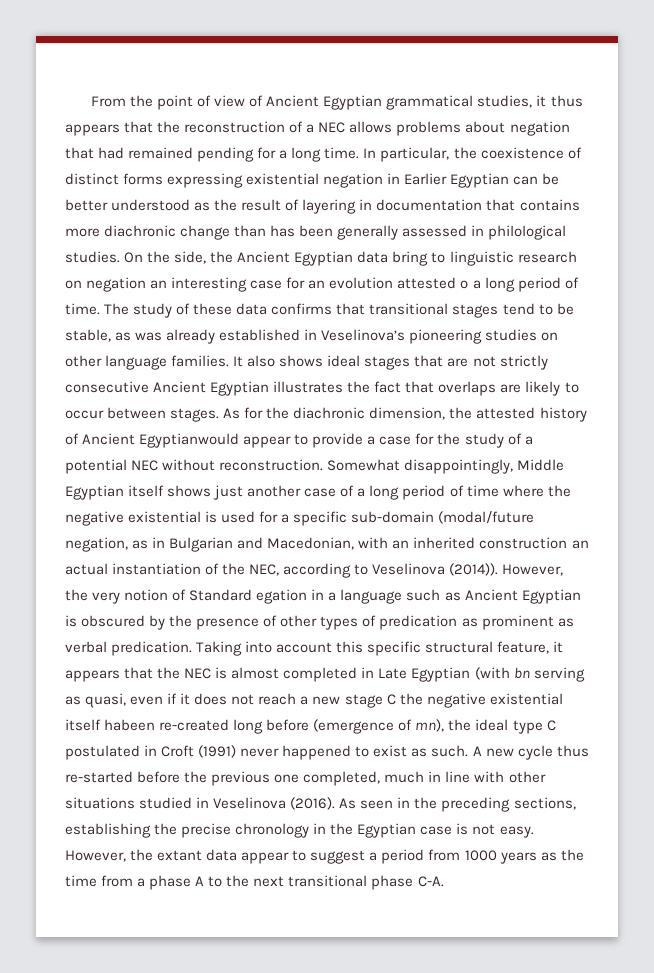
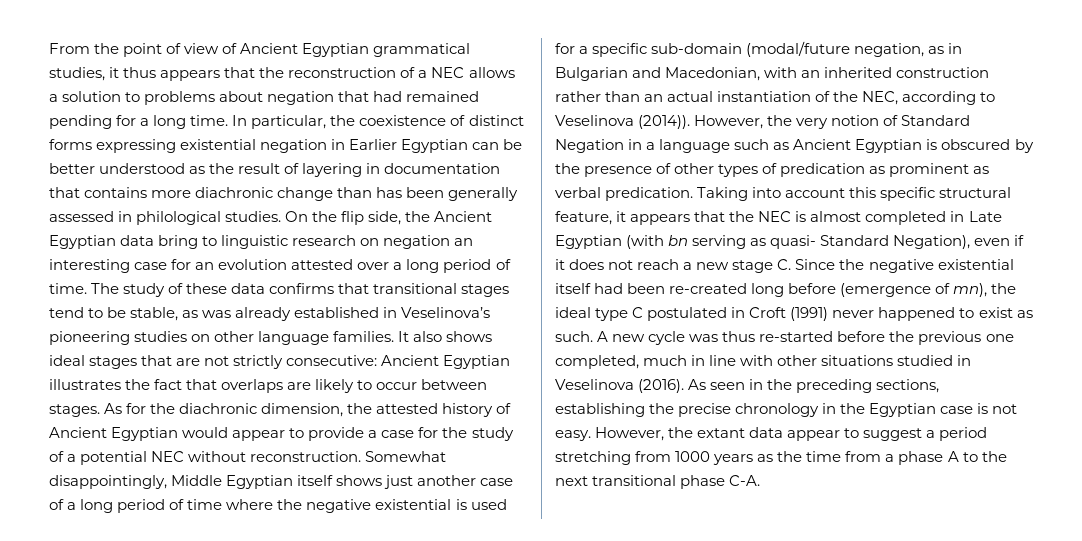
- From the point of view of Ancient Egyptian grammatical studies, it thus appears that the reconstruction of a NEC allows problems about negation that had remained pending for a long time.
+ From the point of view of Ancient Egyptian grammatical studies, it thus appears that the reconstruction of a NEC allows a solution to problems about negation that had remained pending for a long time.
- On the side, the Ancient Egyptian data bring to linguistic research on negation an interesting case for an evolution attested o a long period of time.
+ On the flip side, the Ancient Egyptian data bring to linguistic research on negation an interesting case for an evolution attested over a long period of time.
- It also shows ideal stages that are not strictly consecutive Ancient Egyptian illustrates the fact that overlaps are likely to occur between stages.
+ It also shows ideal stages that are not strictly consecutive: Ancient Egyptian illustrates the fact that overlaps are likely to occur between stages.
- As for the diachronic dimension, the attested history of Ancient Egyptianwould appear to provide a case for the study of a potential NEC without reconstruction.
+ As for the diachronic dimension, the attested history of Ancient Egyptian would appear to provide a case for the study of a potential NEC without reconstruction.
- Somewhat disappointingly, Middle Egyptian itself shows just another case of a long period of time where the negative existential is used for a specific sub-domain (modal/future negation, as in Bulgarian and Macedonian, with an inherited construction an actual instantiation of the NEC, according to Veselinova (2014)).
+ Somewhat disappointingly, Middle Egyptian itself shows just another case of a long period of time where the negative existential is used for a specific sub-domain (modal/future negation, as in Bulgarian and Macedonian, with an inherited construction rather than an actual instantiation of the NEC, according to Veselinova (2014)).
- However, the very notion of Standard egation in a language such as Ancient Egyptian is obscured by the presence of other types of predication as prominent as verbal predication.
+ However, the very notion of Standard Negation in a language such as Ancient Egyptian is obscured by the presence of other types of predication as prominent as verbal predication.
- Taking into account this specific structural feature, it appears that the NEC is almost completed in Late Egyptian (with bn serving as quasi, even if it does not reach a new stage C the negative existential itself habeen re-created long before (emergence of mn), the ideal type C postulated in Croft (1991) never happened to exist as such.
+ Taking into account this specific structural feature, it appears that the NEC is almost completed in Late Egyptian (with bn serving as quasi- Standard Negation), even if it does not reach a new stage C. Since the negative existential itself had been re-created long before (emergence of mn), the ideal type C postulated in Croft (1991) never happened to exist as such.
- A new cycle thus re-started before the previous one completed, much in line with other situations studied in Veselinova (2016).
+ A new cycle was thus re-started before the previous one completed, much in line with other situations studied in Veselinova (2016).
- However, the extant data appear to suggest a period from 1000 years as the time from a phase A to the next transitional phase C-A.
+ However, the extant data appear to suggest a period stretching from 1000 years as the time from a phase A to the next transitional phase C-A.

